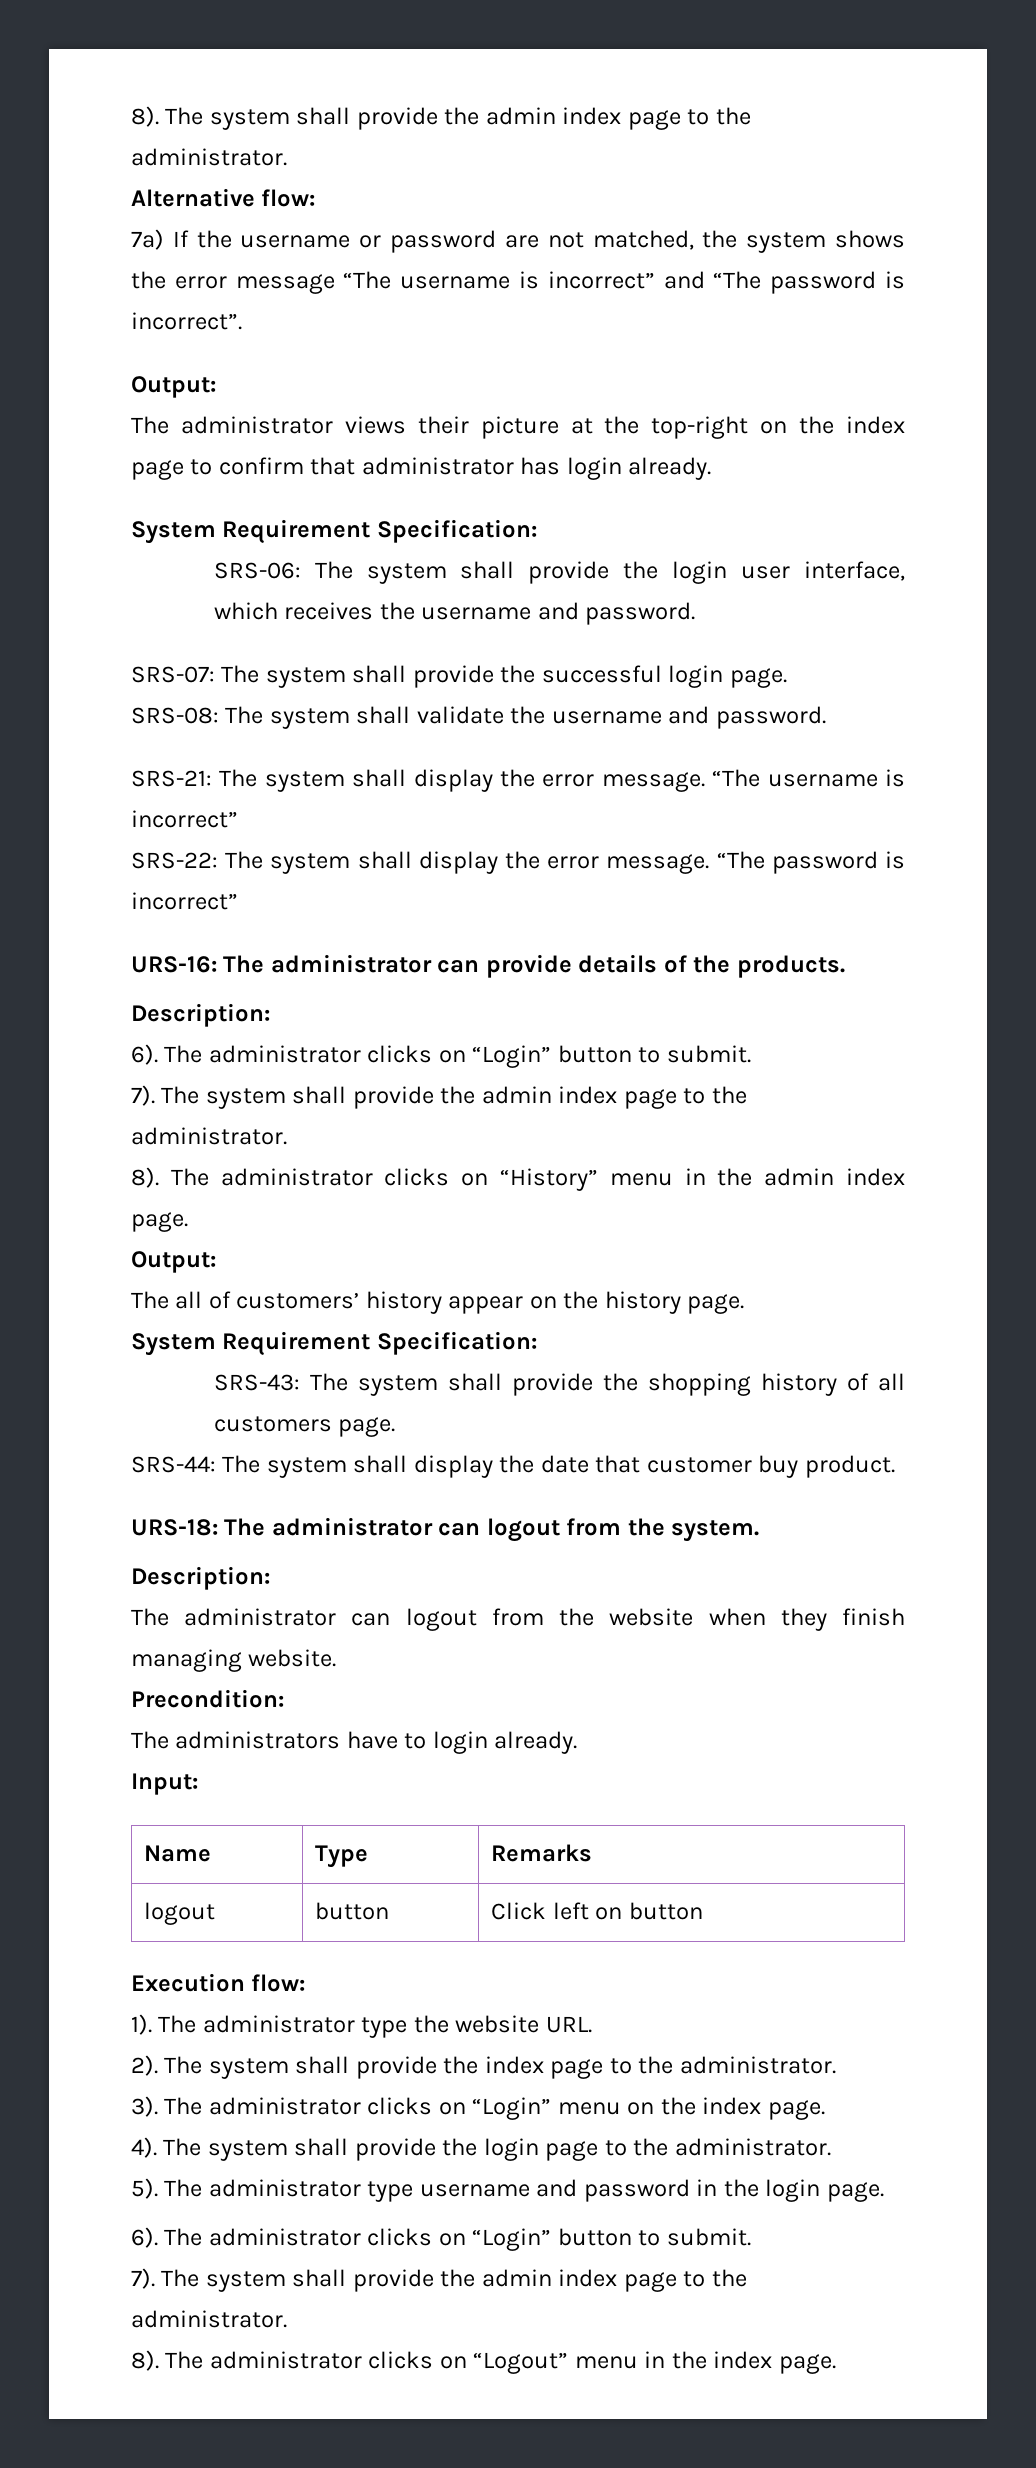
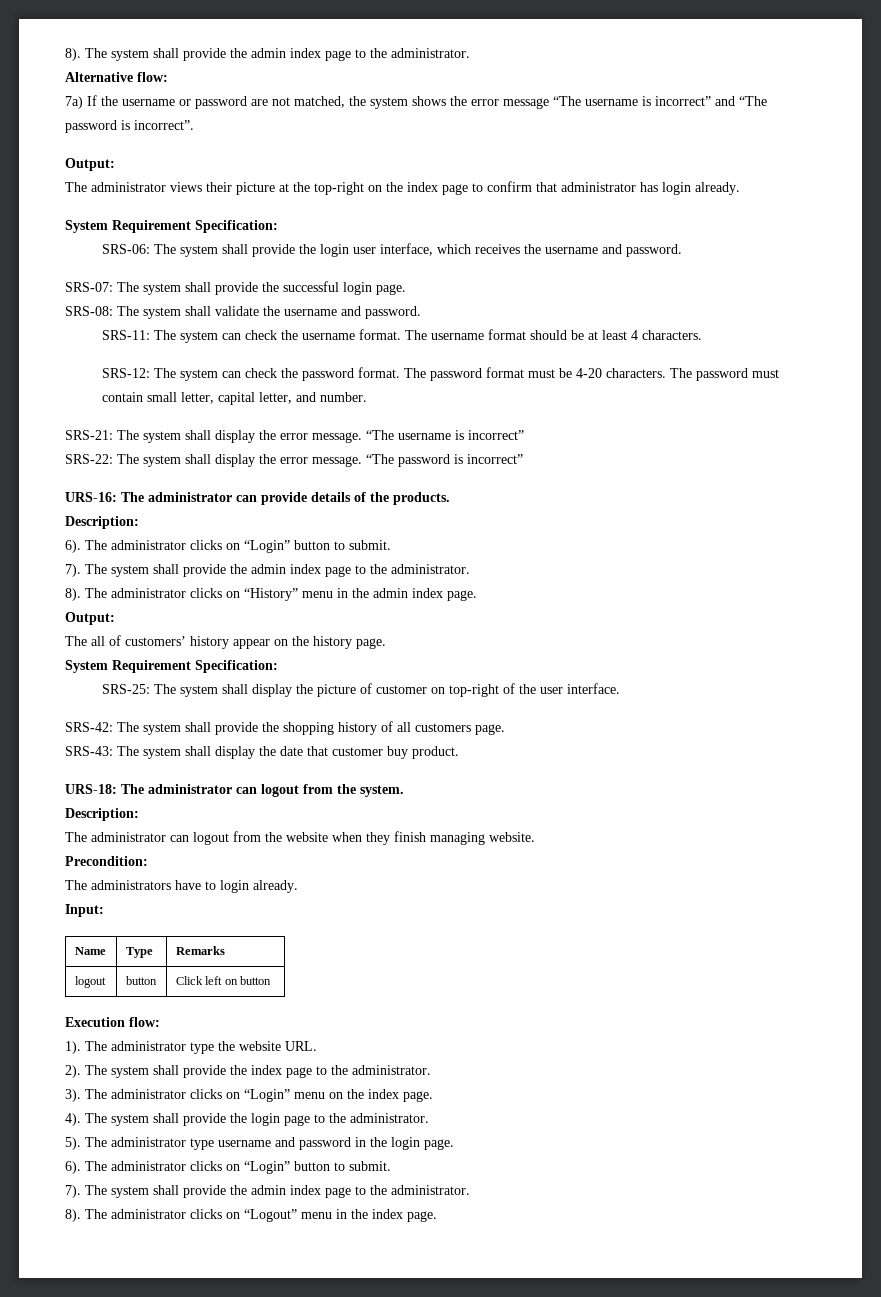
+ SRS-11: The system can check the username format. The username format should be at least 4 characters.
+ SRS-12: The system can check the password format. The password format must be 4-20 characters. The password must contain small letter, capital letter, and number.
- SRS-43: The system shall provide the shopping history of all customers page.
+ SRS-25: The system shall display the picture of customer on top-right of the user interface.
+ SRS-42: The system shall provide the shopping history of all customers page.
- SRS-44: The system shall display the date that customer buy product.
+ SRS-43: The system shall display the date that customer buy product.

